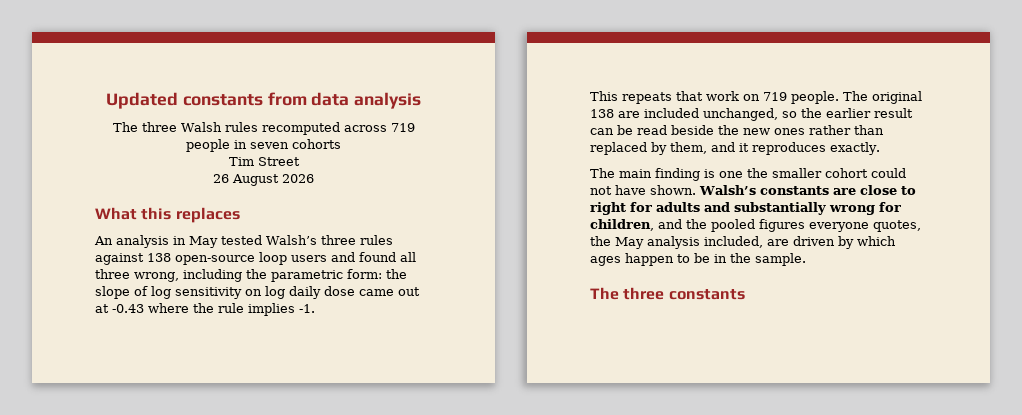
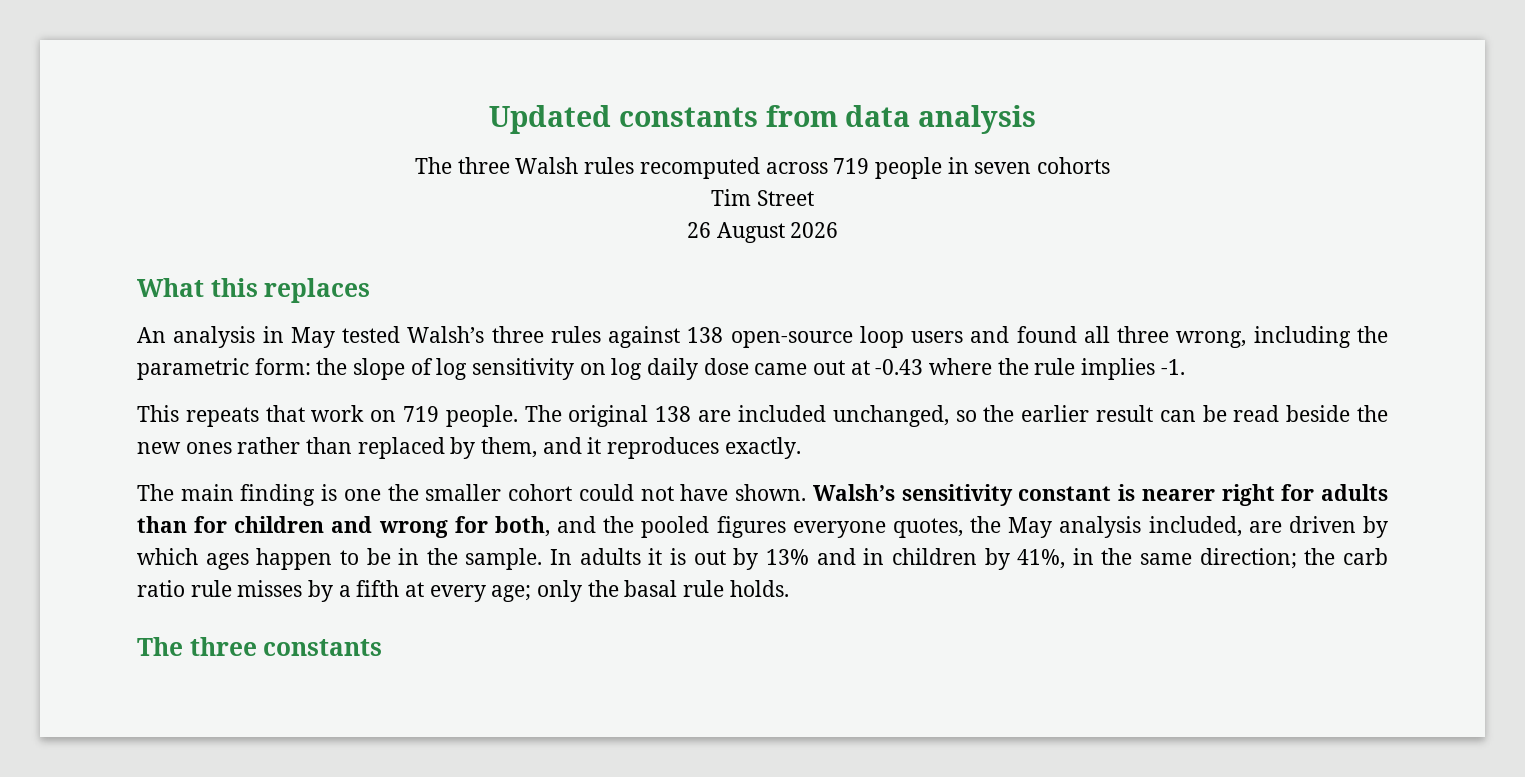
- Walsh’s constants are close to right for adults and substantially wrong for children, and the pooled figures everyone quotes, the May analysis included, are driven by which ages happen to be in the sample.
+ Walsh’s sensitivity constant is nearer right for adults than for children and wrong for both, and the pooled figures everyone quotes, the May analysis included, are driven by which ages happen to be in the sample. In adults it is out by 13% and in children by 41%, in the same direction; the carb ratio rule misses by a fifth at every age; only the basal rule holds.

